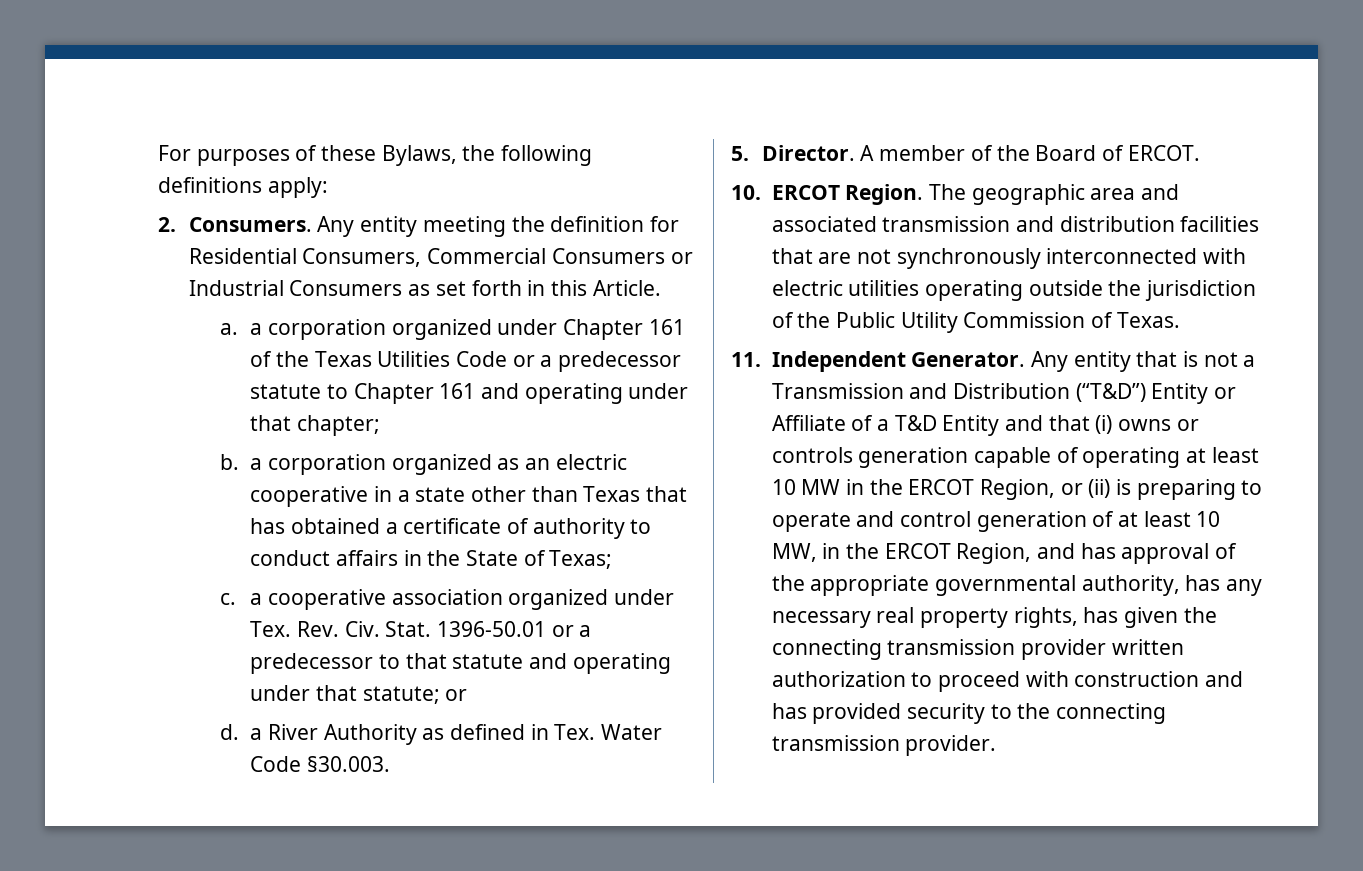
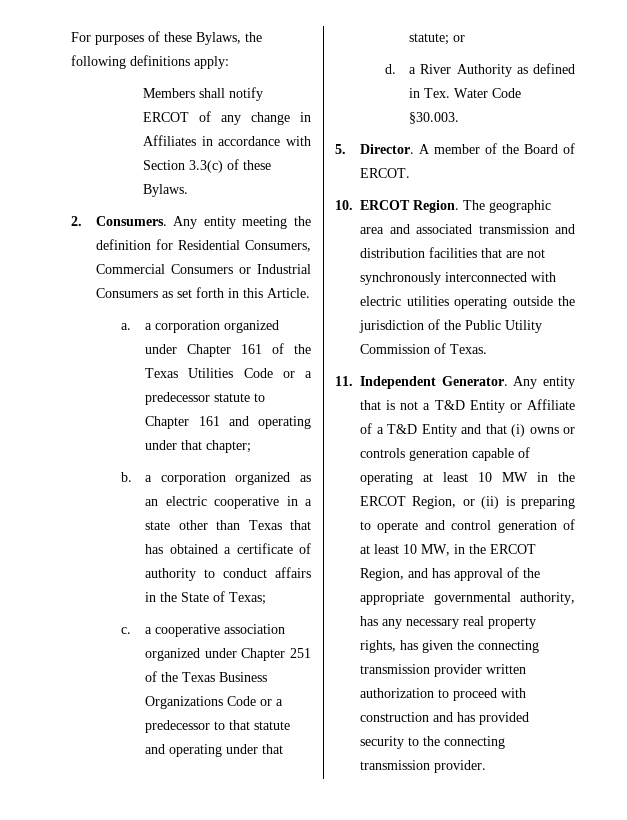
+ Members shall notify ERCOT of any change in Affiliates in accordance with Section 3.3(c) of these Bylaws.
- c. a cooperative association organized under Tex. Rev. Civ. Stat. 1396-50.01 or a predecessor to that statute and operating under that statute; or
+ c. a cooperative association organized under Chapter 251 of the Texas Business Organizations Code or a predecessor to that statute and operating under that statute; or
- Any entity that is not a Transmission and Distribution (“T&D”) Entity or Affiliate of a T&D Entity and that (i) owns or controls generation capable of operating at least 10 MW in the ERCOT Region, or (ii) is preparing to operate and control generation of at least 10 MW, in the ERCOT Region, and has approval of the appropriate governmental authority, has any necessary real property rights, has given the connecting transmission provider written authorization to proceed with construction and has provided security to the connecting transmission provider.
+ Any entity that is not a T&D Entity or Affiliate of a T&D Entity and that (i) owns or controls generation capable of operating at least 10 MW in the ERCOT Region, or (ii) is preparing to operate and control generation of at least 10 MW, in the ERCOT Region, and has approval of the appropriate governmental authority, has any necessary real property rights, has given the connecting transmission provider written authorization to proceed with construction and has provided security to the connecting transmission provider.

